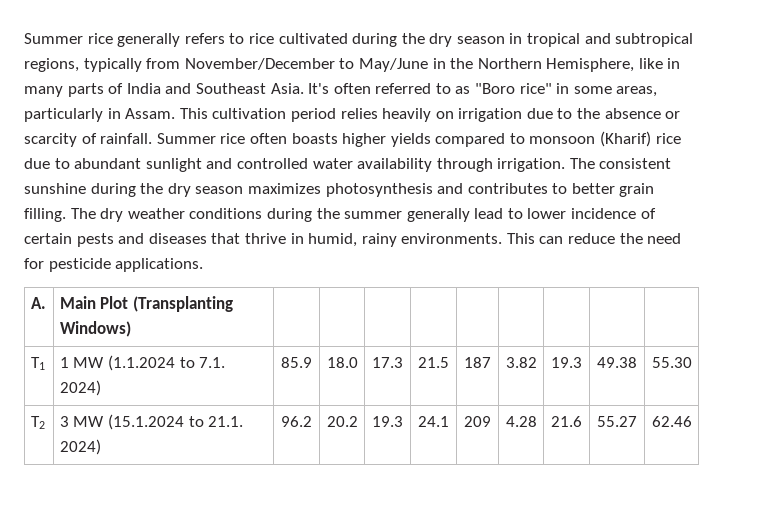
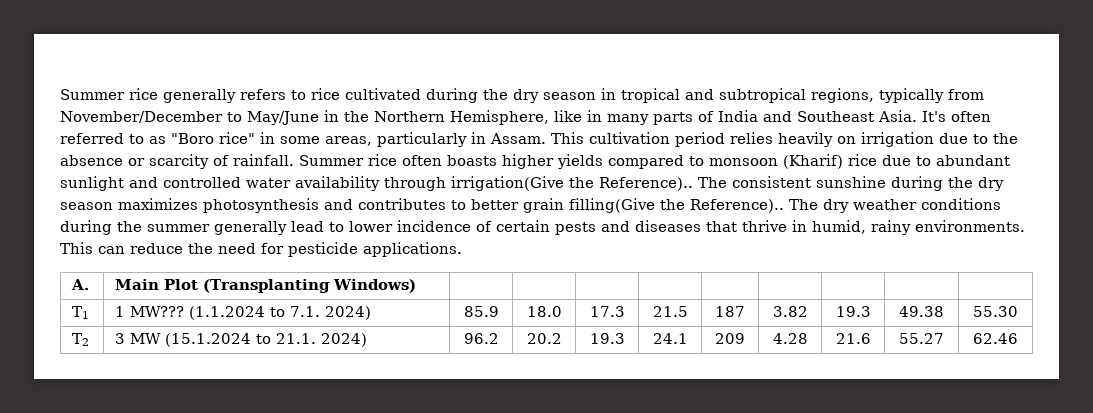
- Summer rice often boasts higher yields compared to monsoon (Kharif) rice due to abundant sunlight and controlled water availability through irrigation.
+ Summer rice often boasts higher yields compared to monsoon (Kharif) rice due to abundant sunlight and controlled water availability through irrigation(Give the Reference)..
- The consistent sunshine during the dry season maximizes photosynthesis and contributes to better grain filling.
+ The consistent sunshine during the dry season maximizes photosynthesis and contributes to better grain filling(Give the Reference)..
- T1 | 1 MW (1.1.2024 to 7.1. 2024) | 85.9 | 18.0 | 17.3 | 21.5 | 187 | 3.82 | 19.3 | 49.38 | 55.30
+ T1 | 1 MW??? (1.1.2024 to 7.1. 2024) | 85.9 | 18.0 | 17.3 | 21.5 | 187 | 3.82 | 19.3 | 49.38 | 55.30

